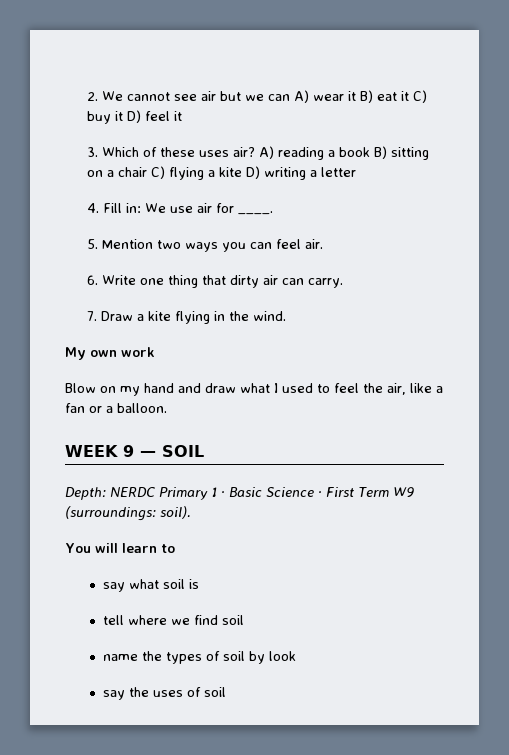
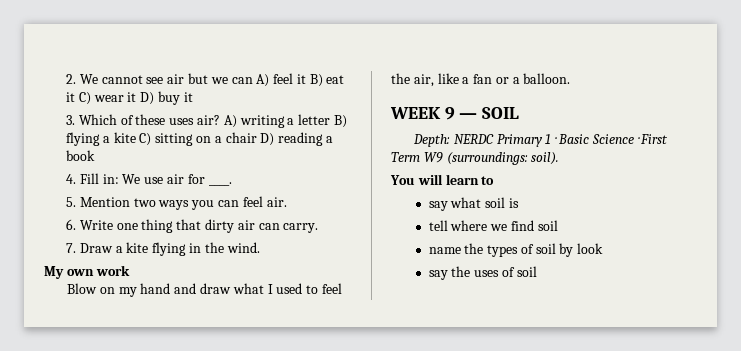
- 2. We cannot see air but we can A) wear it B) eat it C) buy it D) feel it
+ 2. We cannot see air but we can A) feel it B) eat it C) wear it D) buy it
- A) reading a book B) sitting on a chair C) flying a kite D) writing a letter
+ A) writing a letter B) flying a kite C) sitting on a chair D) reading a book

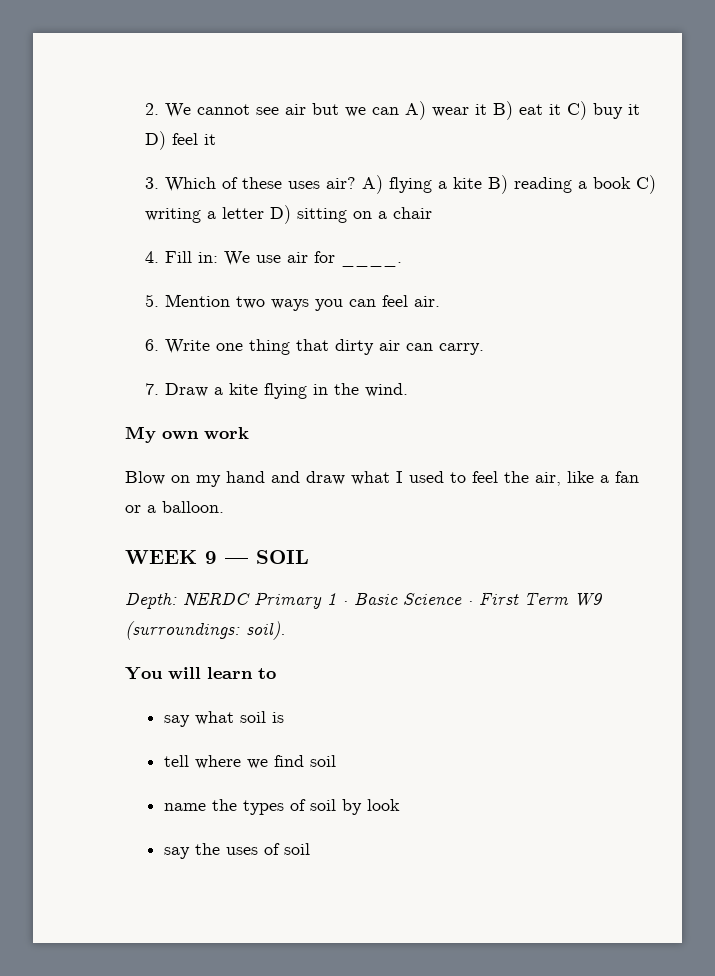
- 2. We cannot see air but we can A) feel it B) eat it C) wear it D) buy it
+ 2. We cannot see air but we can A) wear it B) eat it C) buy it D) feel it
- A) writing a letter B) flying a kite C) sitting on a chair D) reading a book
+ A) flying a kite B) reading a book C) writing a letter D) sitting on a chair

